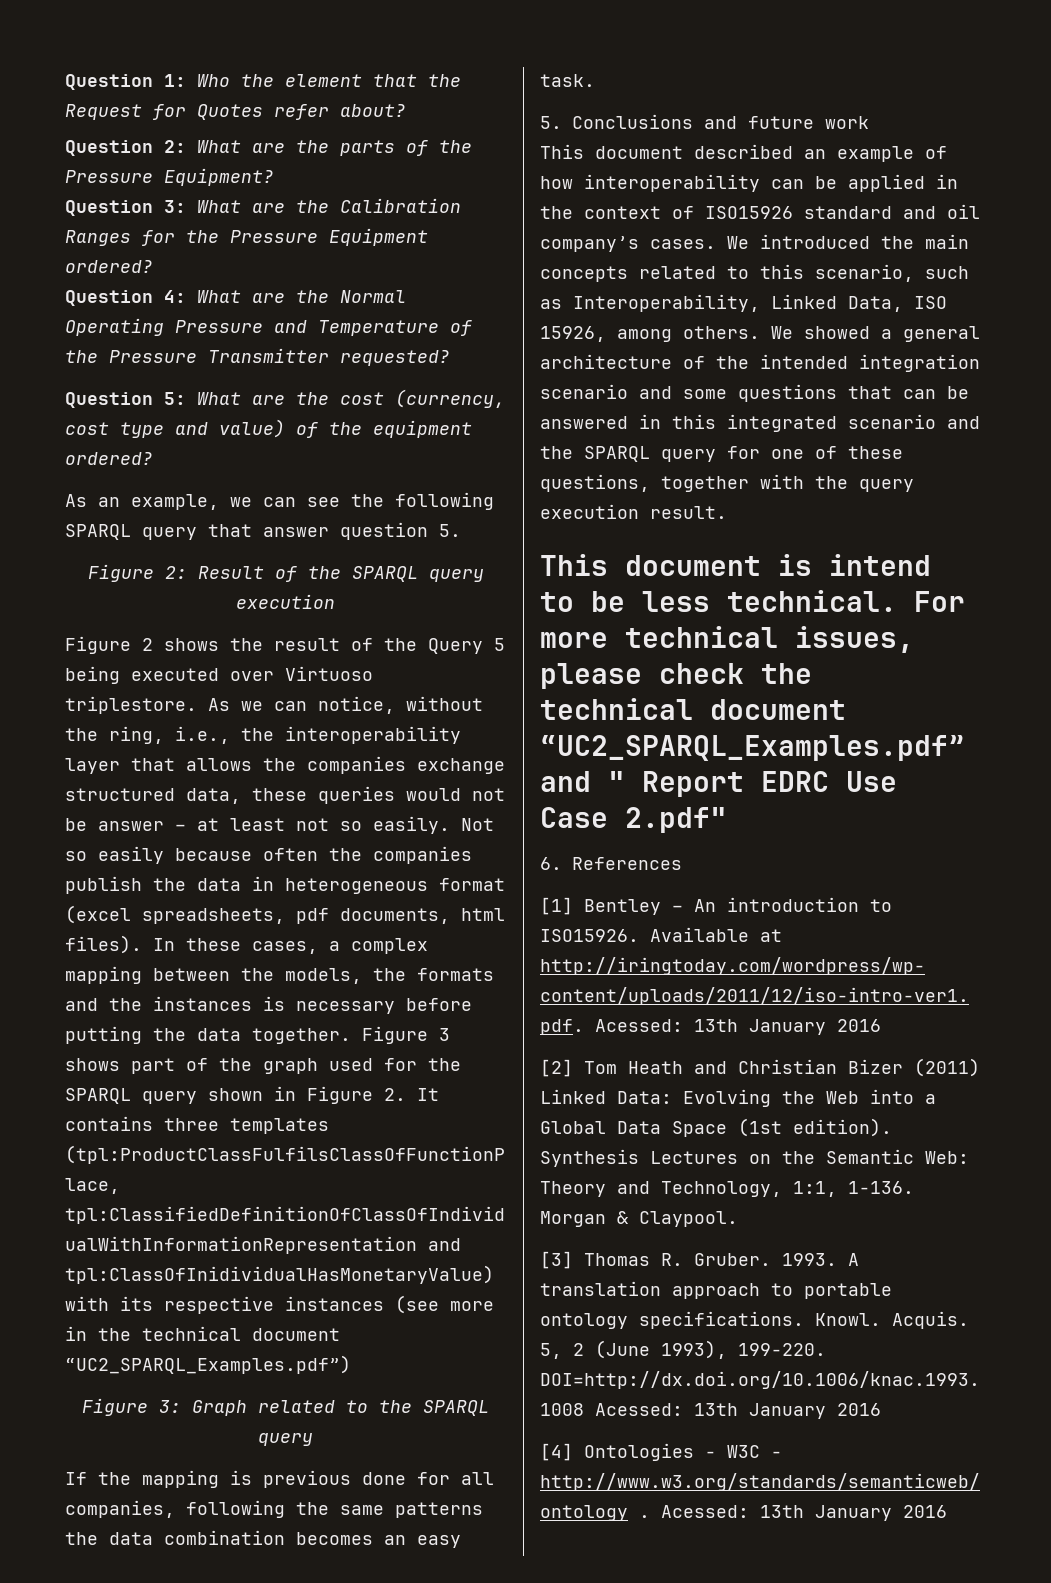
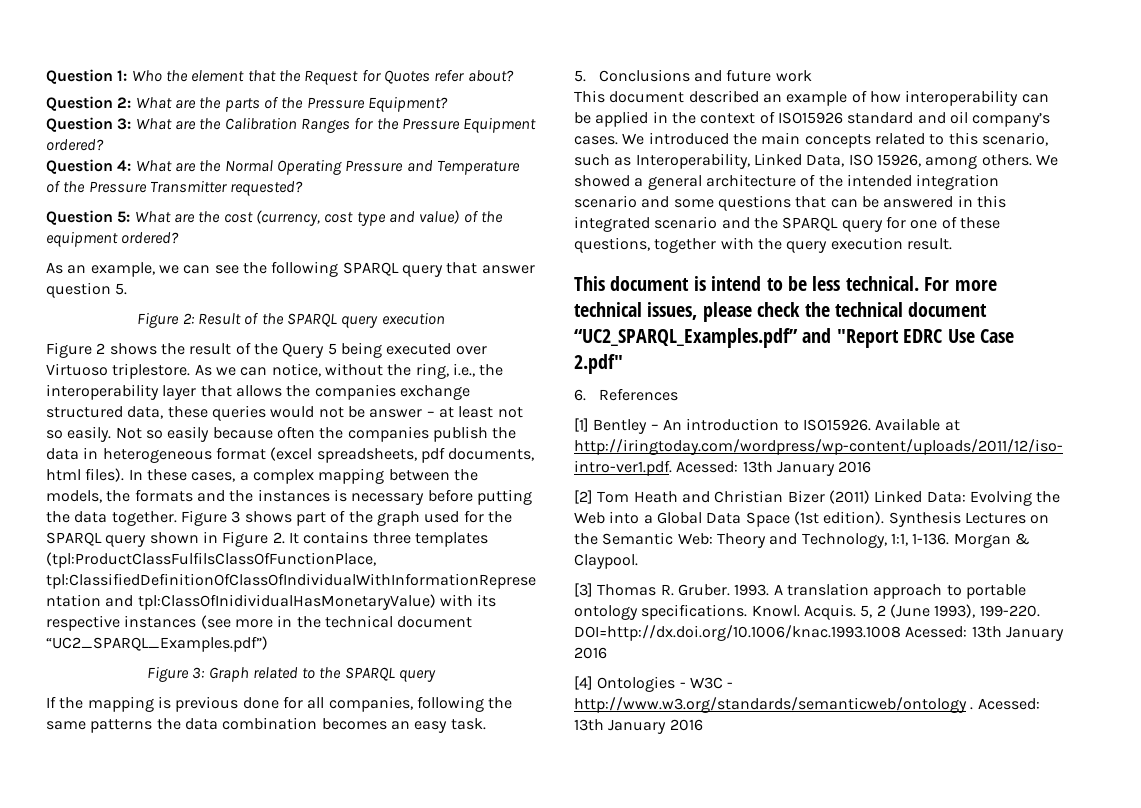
- For more technical issues, please check the technical document “UC2_SPARQL_Examples.pdf” and " Report EDRC Use Case 2.pdf"
+ For more technical issues, please check the technical document “UC2_SPARQL_Examples.pdf” and "Report EDRC Use Case 2.pdf"

